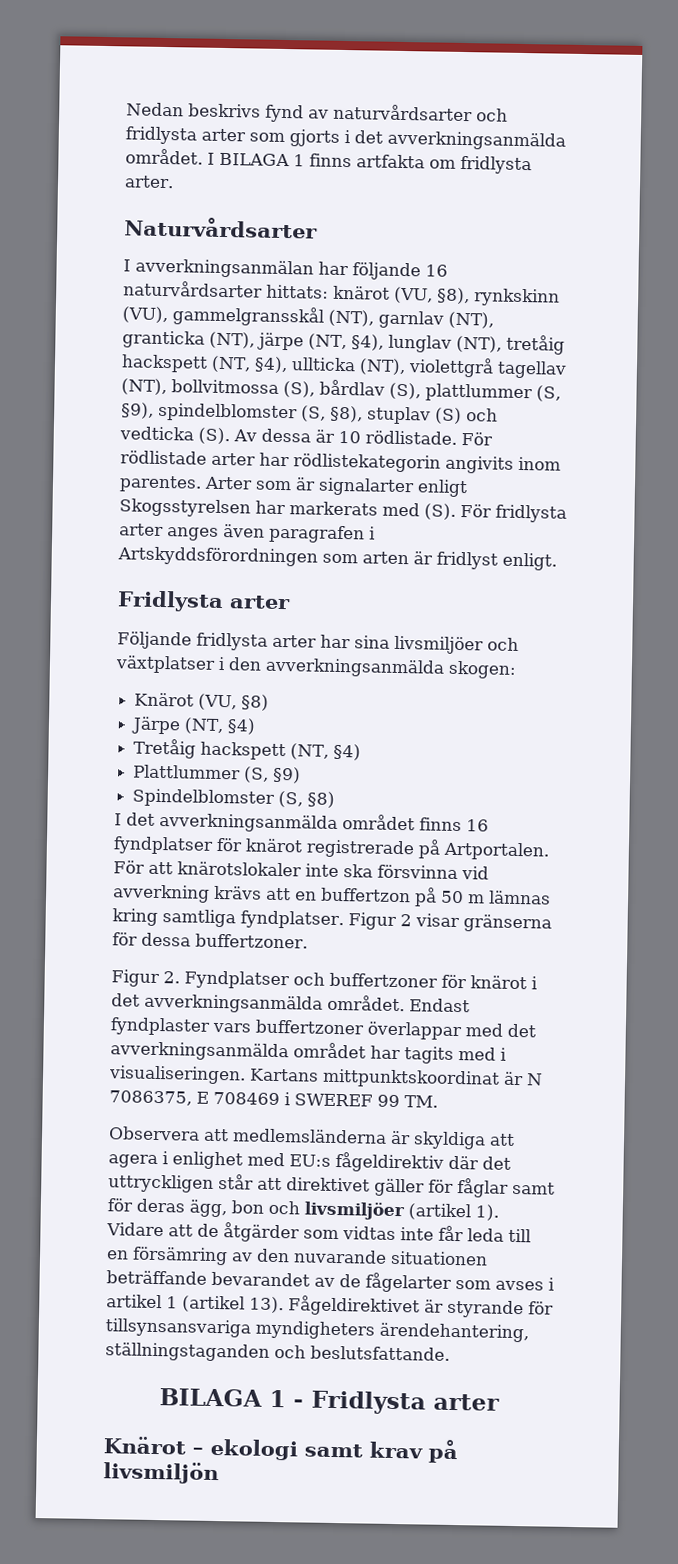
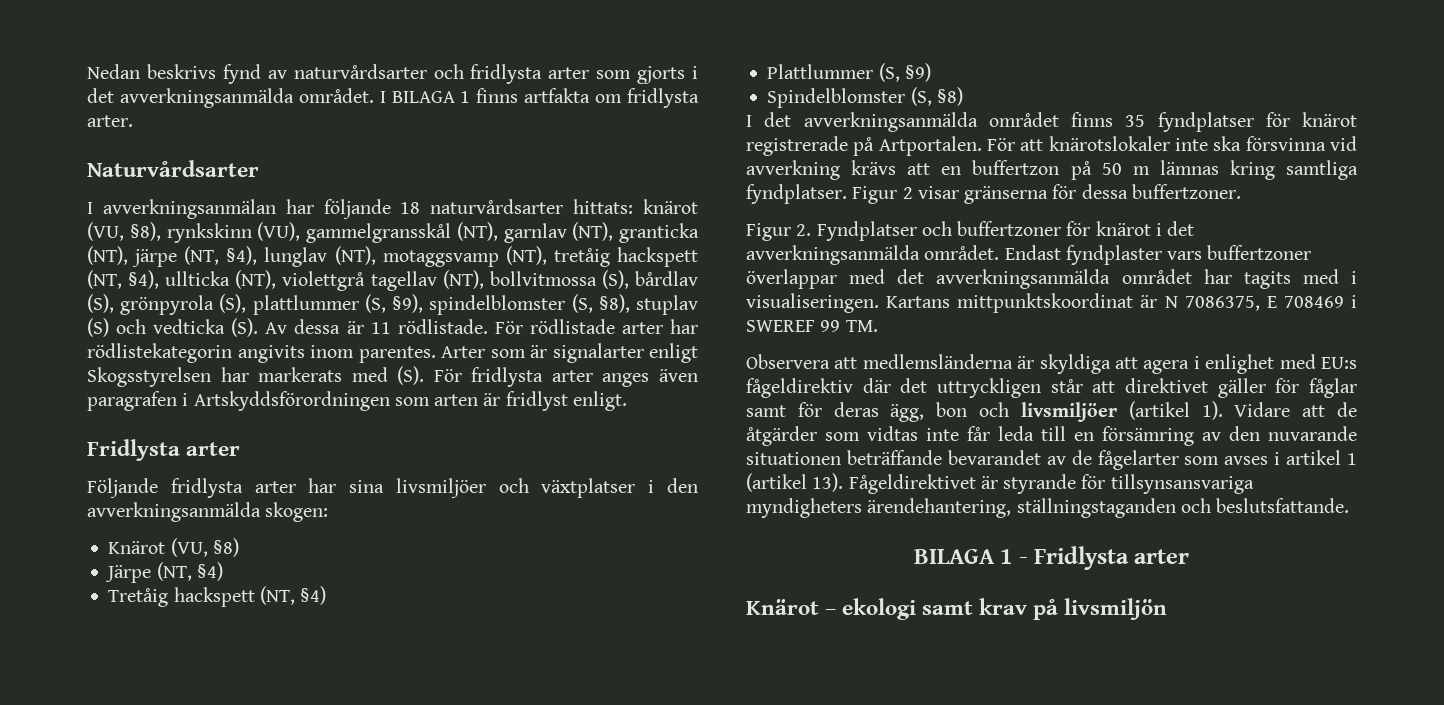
- I avverkningsanmälan har följande 16 naturvårdsarter hittats: knärot (VU, §8), rynkskinn (VU), gammelgransskål (NT), garnlav (NT), granticka (NT), järpe (NT, §4), lunglav (NT), tretåig hackspett (NT, §4), ullticka (NT), violettgrå tagellav (NT), bollvitmossa (S), bårdlav (S), plattlummer (S, §9), spindelblomster (S, §8), stuplav (S) och vedticka (S). Av dessa är 10 rödlistade.
+ I avverkningsanmälan har följande 18 naturvårdsarter hittats: knärot (VU, §8), rynkskinn (VU), gammelgransskål (NT), garnlav (NT), granticka (NT), järpe (NT, §4), lunglav (NT), motaggsvamp (NT), tretåig hackspett (NT, §4), ullticka (NT), violettgrå tagellav (NT), bollvitmossa (S), bårdlav (S), grönpyrola (S), plattlummer (S, §9), spindelblomster (S, §8), stuplav (S) och vedticka (S). Av dessa är 11 rödlistade.
- I det avverkningsanmälda området finns 16 fyndplatser för knärot registrerade på Artportalen.
+ I det avverkningsanmälda området finns 35 fyndplatser för knärot registrerade på Artportalen.

